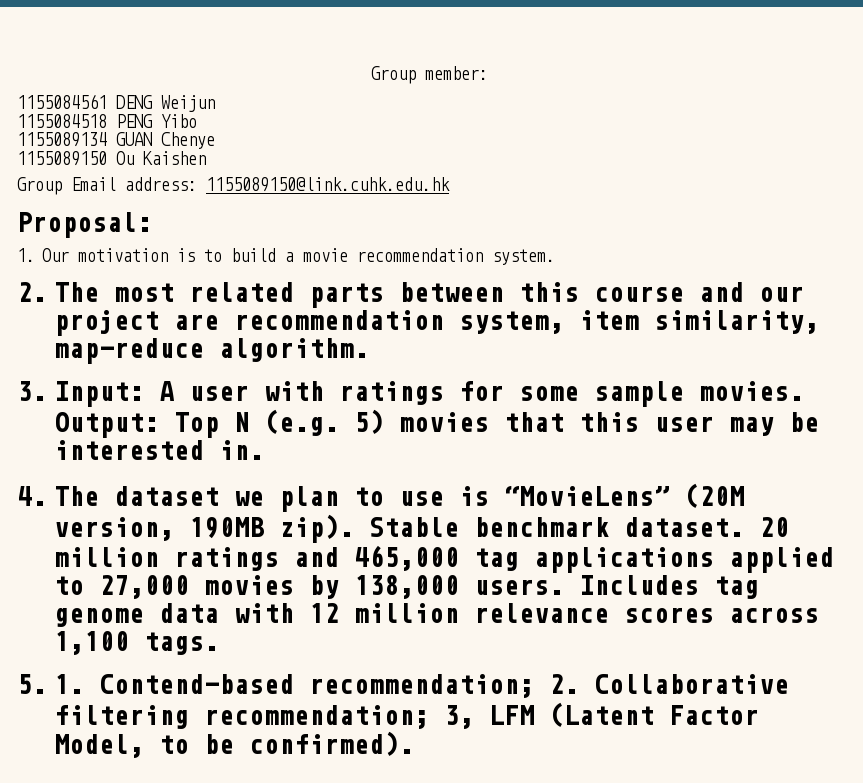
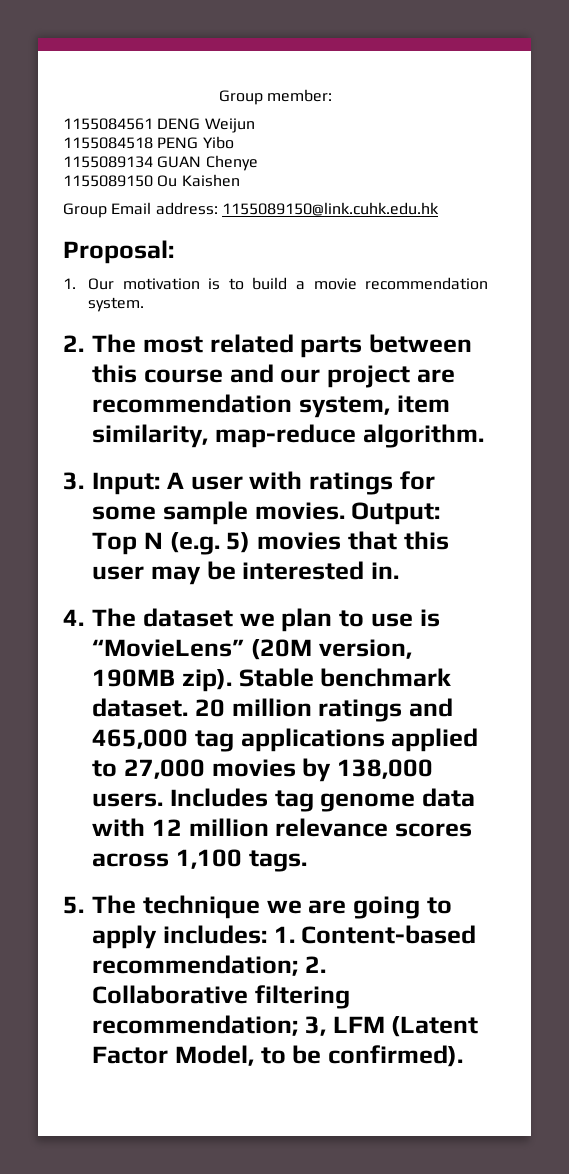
- 5. 1. Contend-based recommendation; 2. Collaborative filtering recommendation; 3, LFM (Latent Factor Model, to be confirmed).
+ 5. The technique we are going to apply includes: 1. Content-based recommendation; 2. Collaborative filtering recommendation; 3, LFM (Latent Factor Model, to be confirmed).

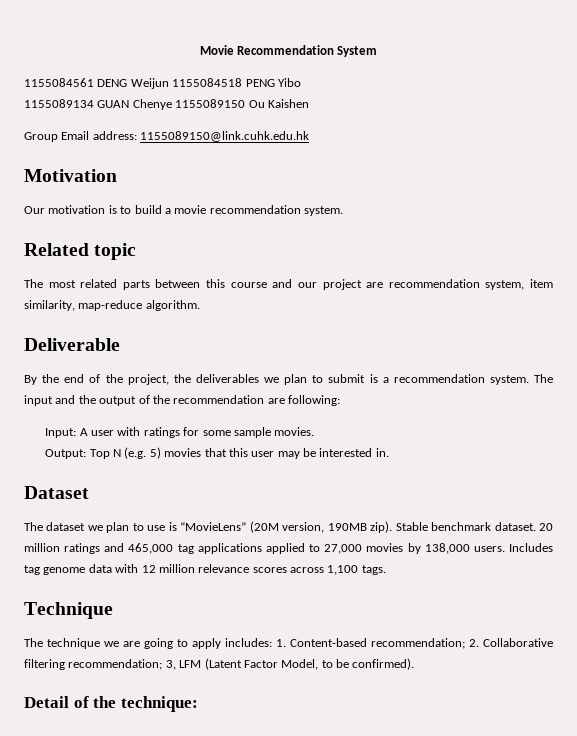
- Group member:
+ Movie Recommendation System
- 1155084561 DENG Weijun
- 1155084518 PENG Yibo
+ 1155084561 DENG Weijun 1155084518 PENG Yibo
- 1155089134 GUAN Chenye
- 1155089150 Ou Kaishen
+ 1155089134 GUAN Chenye 1155089150 Ou Kaishen
- Proposal:
- 1. Our motivation is to build a movie recommendation system.
+ Motivation
+ Our motivation is to build a movie recommendation system.
- 2. The most related parts between this course and our project are recommendation system, item similarity, map-reduce algorithm.
+ Related topic
+ The most related parts between this course and our project are recommendation system, item similarity, map-reduce algorithm.
- 3. Input: A user with ratings for some sample movies. Output: Top N (e.g. 5) movies that this user may be interested in.
+ Deliverable
+ By the end of the project, the deliverables we plan to submit is a recommendation system. The input and the output of the recommendation are following:
+ Input: A user with ratings for some sample movies.
+ Output: Top N (e.g. 5) movies that this user may be interested in.
- 4. The dataset we plan to use is “MovieLens” (20M version, 190MB zip).
+ Dataset
+ The dataset we plan to use is “MovieLens” (20M version, 190MB zip).
- 5. The technique we are going to apply includes: 1. Content-based recommendation; 2. Collaborative filtering recommendation; 3, LFM (Latent Factor Model, to be confirmed).
+ Technique
+ The technique we are going to apply includes: 1. Content-based recommendation; 2. Collaborative filtering recommendation; 3, LFM (Latent Factor Model, to be confirmed).
+ Detail of the technique:

